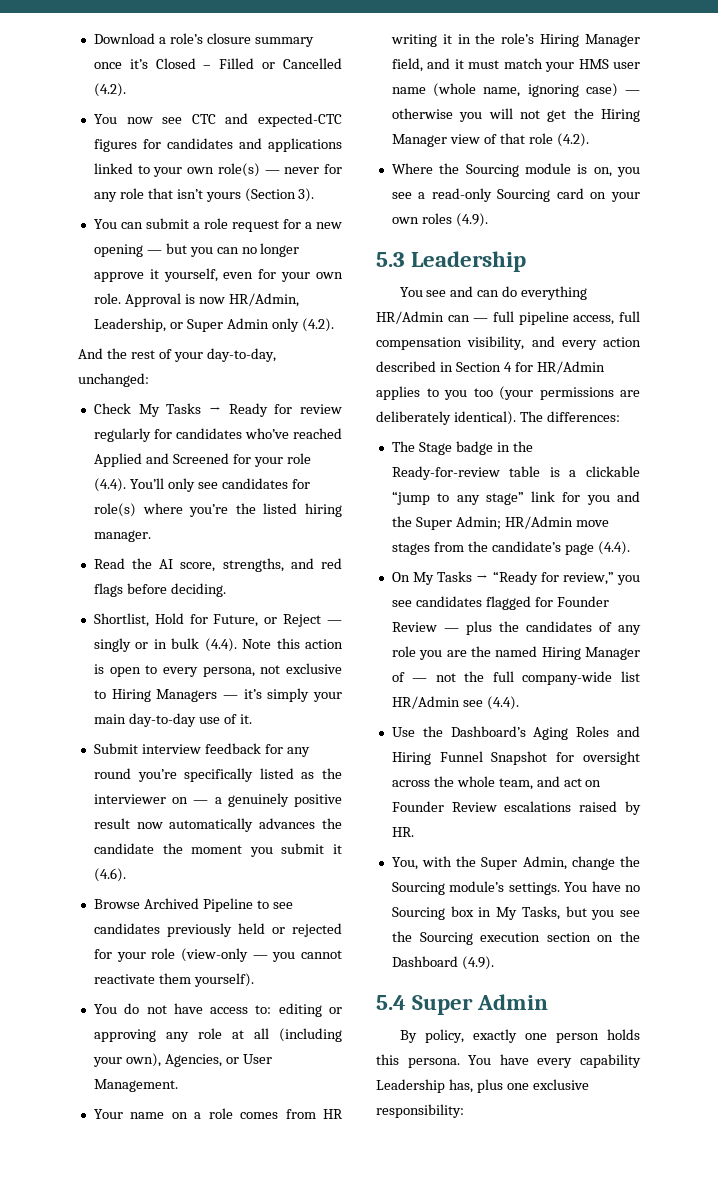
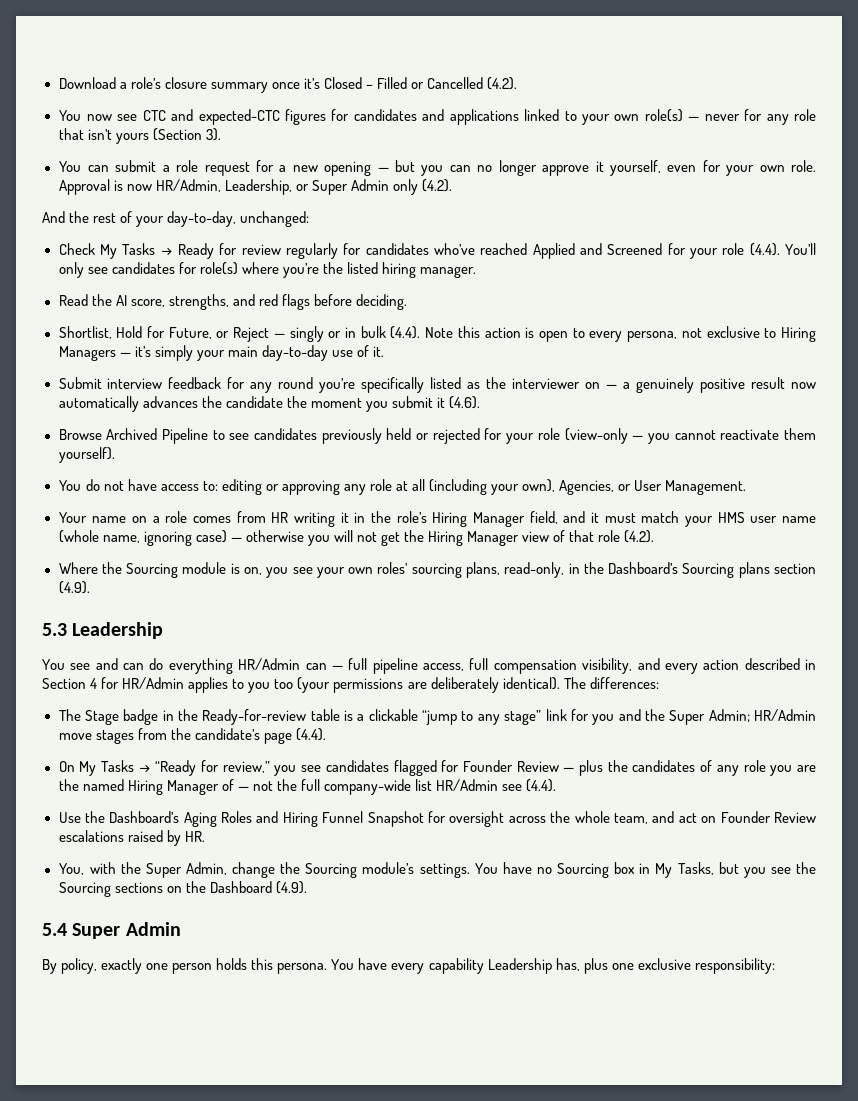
- Where the Sourcing module is on, you see a read-only Sourcing card on your own roles (4.9).
+ Where the Sourcing module is on, you see your own roles’ sourcing plans, read-only, in the Dashboard’s Sourcing plans section (4.9).
- You have no Sourcing box in My Tasks, but you see the Sourcing execution section on the Dashboard (4.9).
+ You have no Sourcing box in My Tasks, but you see the Sourcing sections on the Dashboard (4.9).

